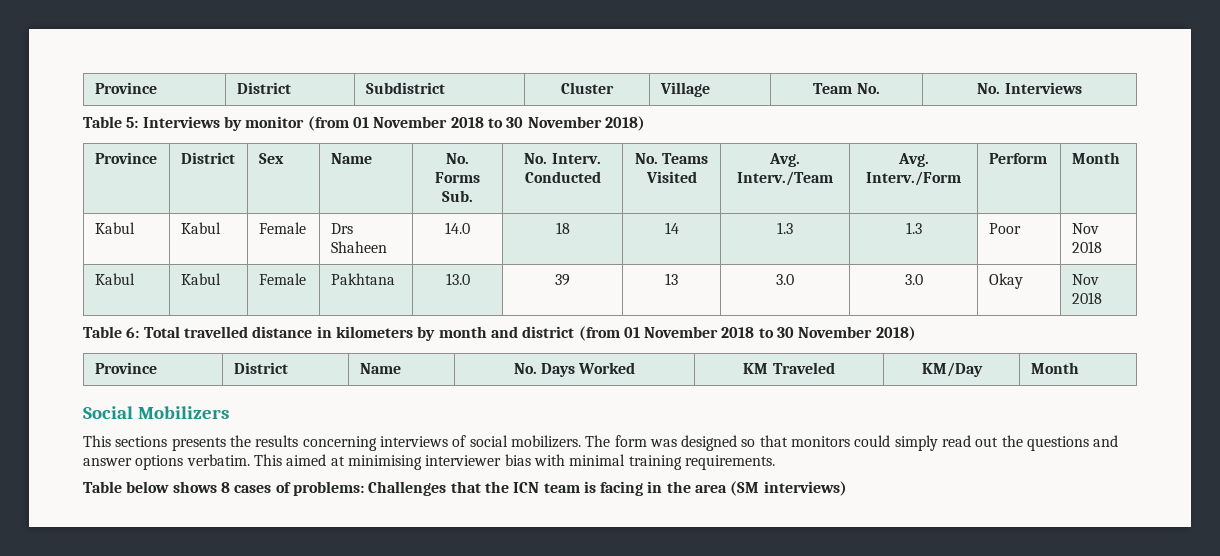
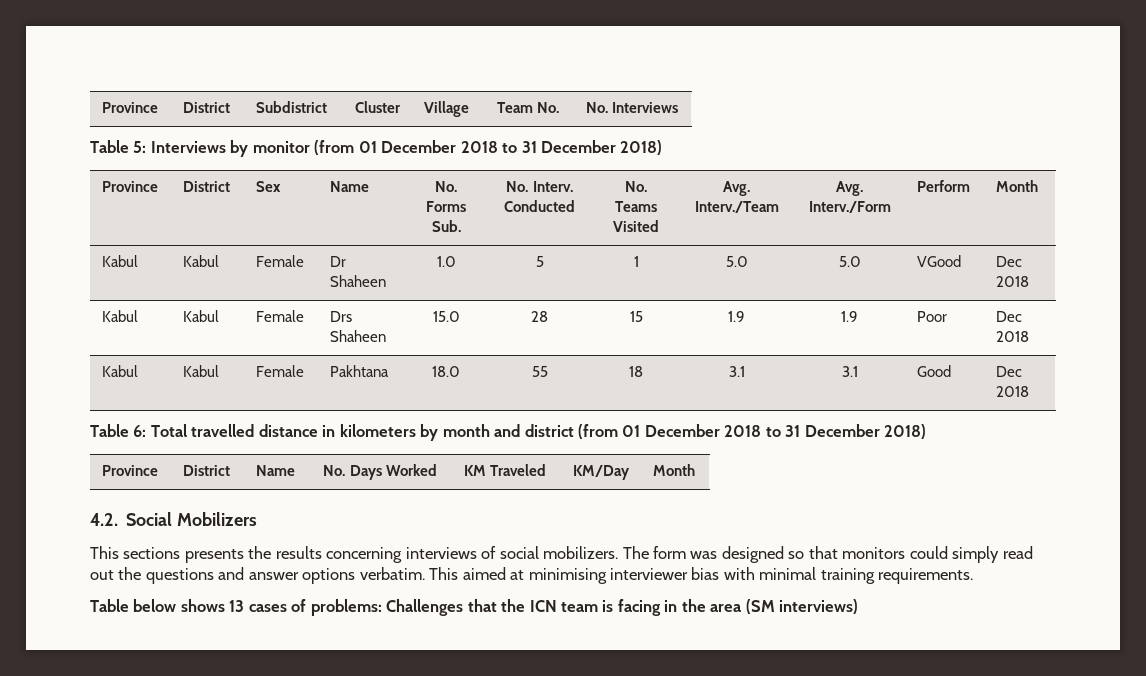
- Table 5: Interviews by monitor (from 01 November 2018 to 30 November 2018)
+ Table 5: Interviews by monitor (from 01 December 2018 to 31 December 2018)
+ Kabul | Kabul | Female | Dr Shaheen | 1.0 | 5 | 1 | 5.0 | 5.0 | VGood | Dec 2018
- Kabul | Kabul | Female | Drs Shaheen | 14.0 | 18 | 14 | 1.3 | 1.3 | Poor | Nov 2018
+ Kabul | Kabul | Female | Drs Shaheen | 15.0 | 28 | 15 | 1.9 | 1.9 | Poor | Dec 2018
- Kabul | Kabul | Female | Pakhtana | 13.0 | 39 | 13 | 3.0 | 3.0 | Okay | Nov 2018
+ Kabul | Kabul | Female | Pakhtana | 18.0 | 55 | 18 | 3.1 | 3.1 | Good | Dec 2018
- Table 6: Total travelled distance in kilometers by month and district (from 01 November 2018 to 30 November 2018)
+ Table 6: Total travelled distance in kilometers by month and district (from 01 December 2018 to 31 December 2018)
- Social Mobilizers
+ 4.2. Social Mobilizers
- Table below shows 8 cases of problems: Challenges that the ICN team is facing in the area (SM interviews)
+ Table below shows 13 cases of problems: Challenges that the ICN team is facing in the area (SM interviews)

